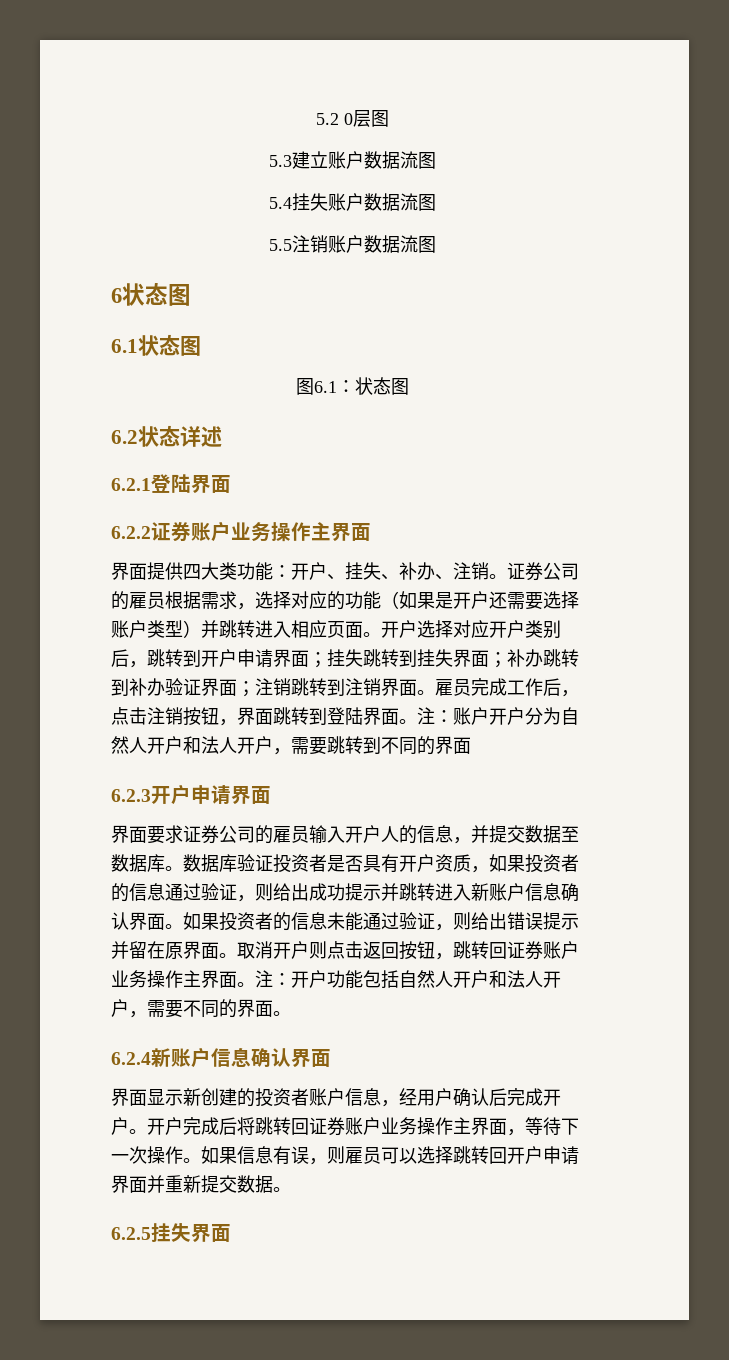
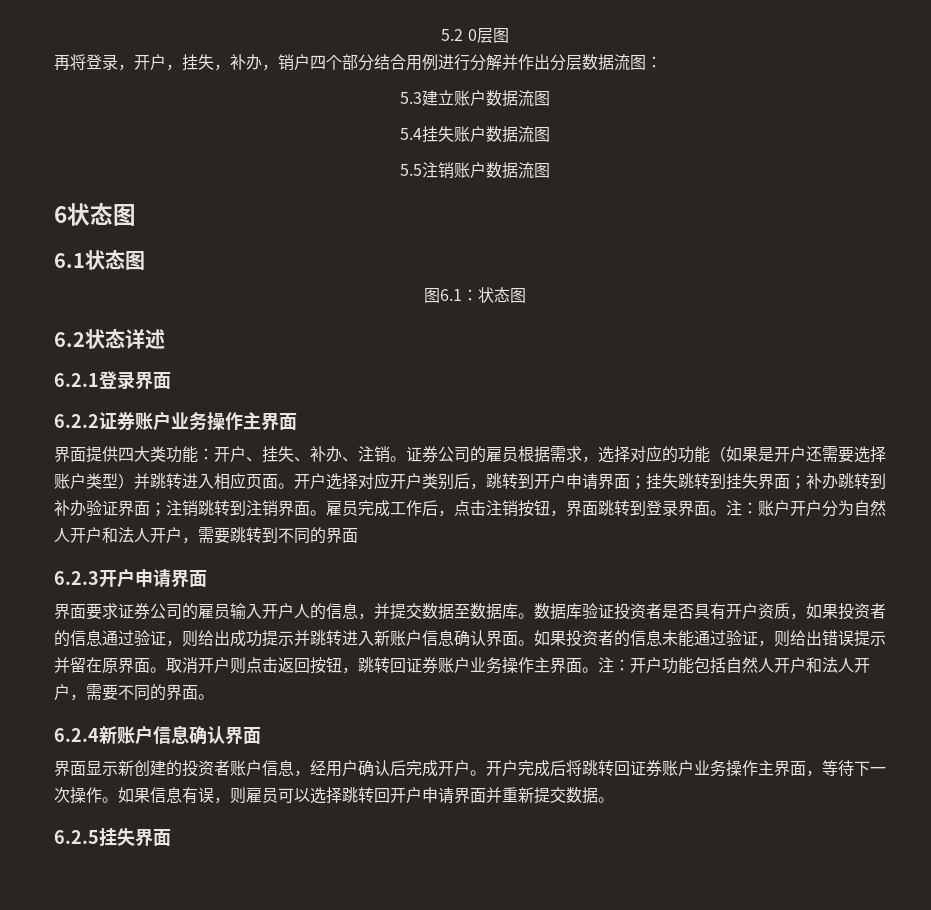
+ 再将登录，开户，挂失，补办，销户四个部分结合用例进行分解并作出分层数据流图：
- 6.2.1登陆界面
+ 6.2.1登录界面
- 雇员完成工作后，点击注销按钮，界面跳转到登陆界面。
+ 雇员完成工作后，点击注销按钮，界面跳转到登录界面。

